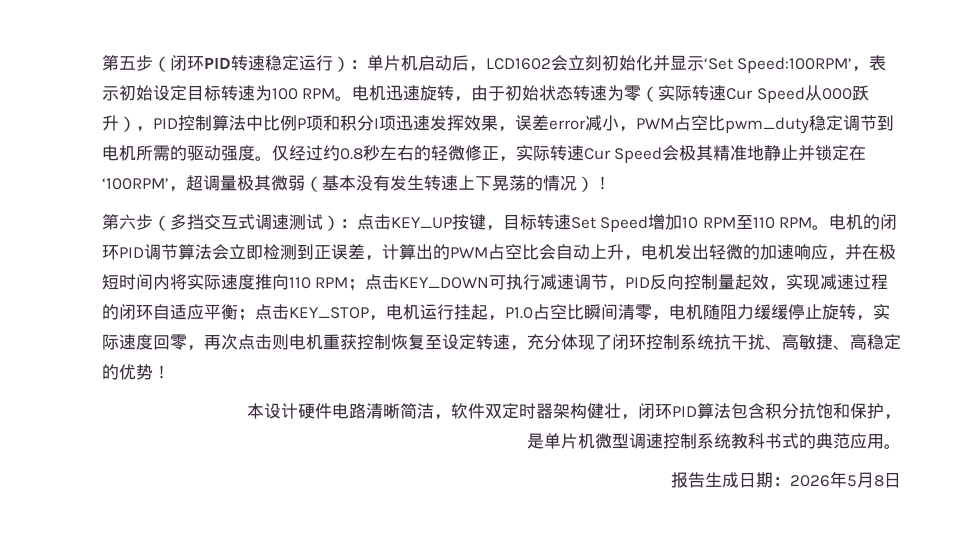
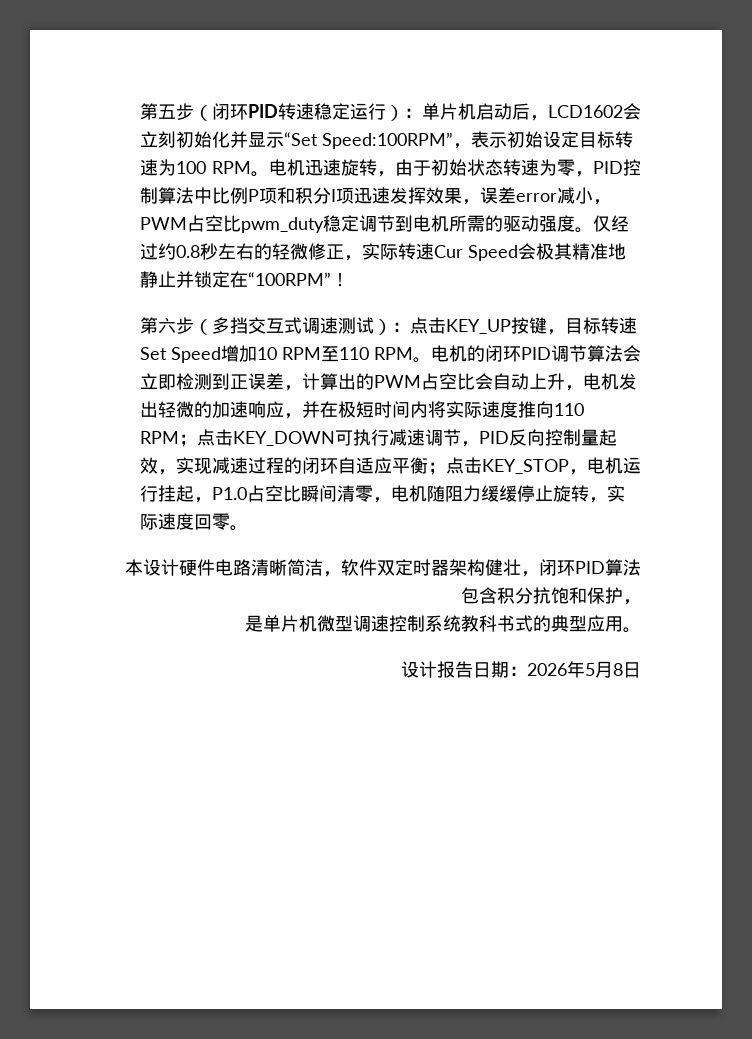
- 第五步（闭环PID转速稳定运行）：单片机启动后，LCD1602会立刻初始化并显示‘Set Speed:100RPM’，表示初始设定目标转速为100 RPM。
+ 第五步（闭环PID转速稳定运行）：单片机启动后，LCD1602会立刻初始化并显示“Set Speed:100RPM”，表示初始设定目标转速为100 RPM。
- 电机迅速旋转，由于初始状态转速为零（实际转速Cur Speed从000跃升），PID控制算法中比例P项和积分I项迅速发挥效果，误差error减小，PWM占空比pwm_duty稳定调节到电机所需的驱动强度。
+ 电机迅速旋转，由于初始状态转速为零，PID控制算法中比例P项和积分I项迅速发挥效果，误差error减小，PWM占空比pwm_duty稳定调节到电机所需的驱动强度。
- 仅经过约0.8秒左右的轻微修正，实际转速Cur Speed会极其精准地静止并锁定在‘100RPM’，超调量极其微弱（基本没有发生转速上下晃荡的情况）！
+ 仅经过约0.8秒左右的轻微修正，实际转速Cur Speed会极其精准地静止并锁定在“100RPM”！
- 点击KEY_STOP，电机运行挂起，P1.0占空比瞬间清零，电机随阻力缓缓停止旋转，实际速度回零，再次点击则电机重获控制恢复至设定转速，充分体现了闭环控制系统抗干扰、高敏捷、高稳定的优势！
+ 点击KEY_STOP，电机运行挂起，P1.0占空比瞬间清零，电机随阻力缓缓停止旋转，实际速度回零。
- 是单片机微型调速控制系统教科书式的典范应用。
+ 是单片机微型调速控制系统教科书式的典型应用。
- 报告生成日期：2026年5月8日
+ 设计报告日期：2026年5月8日

